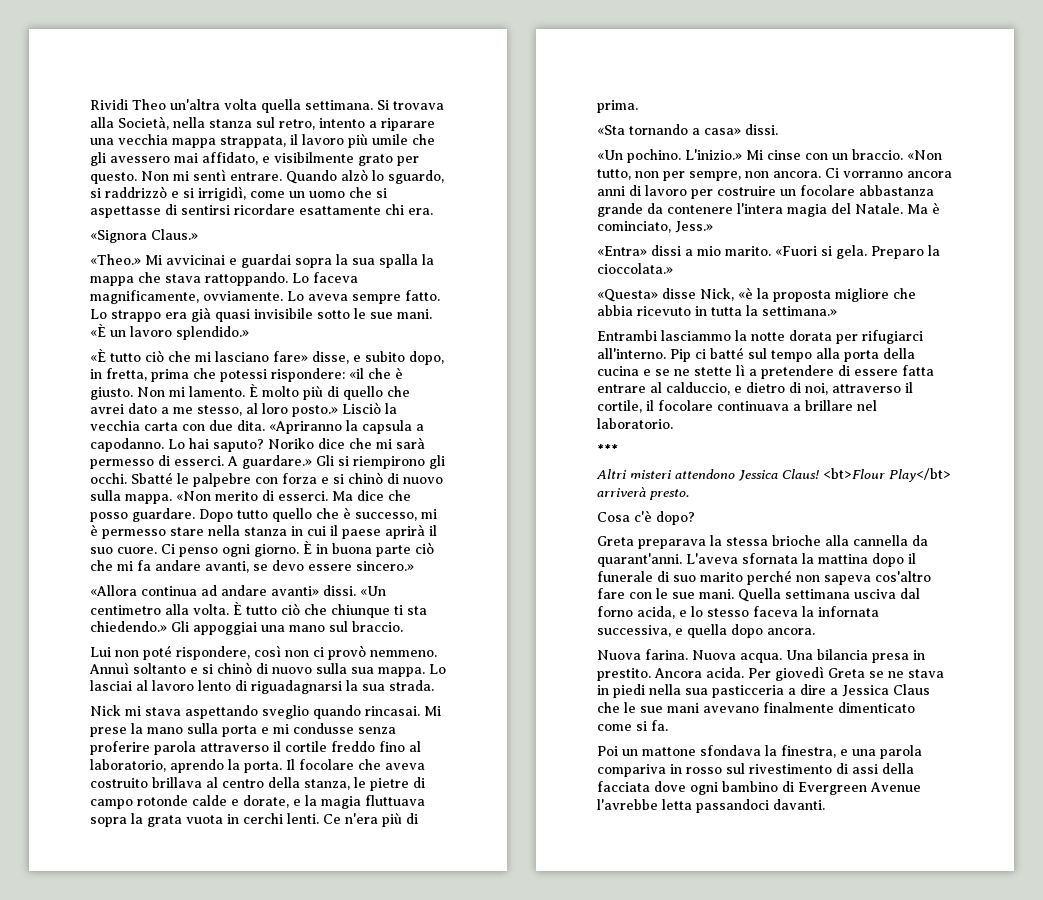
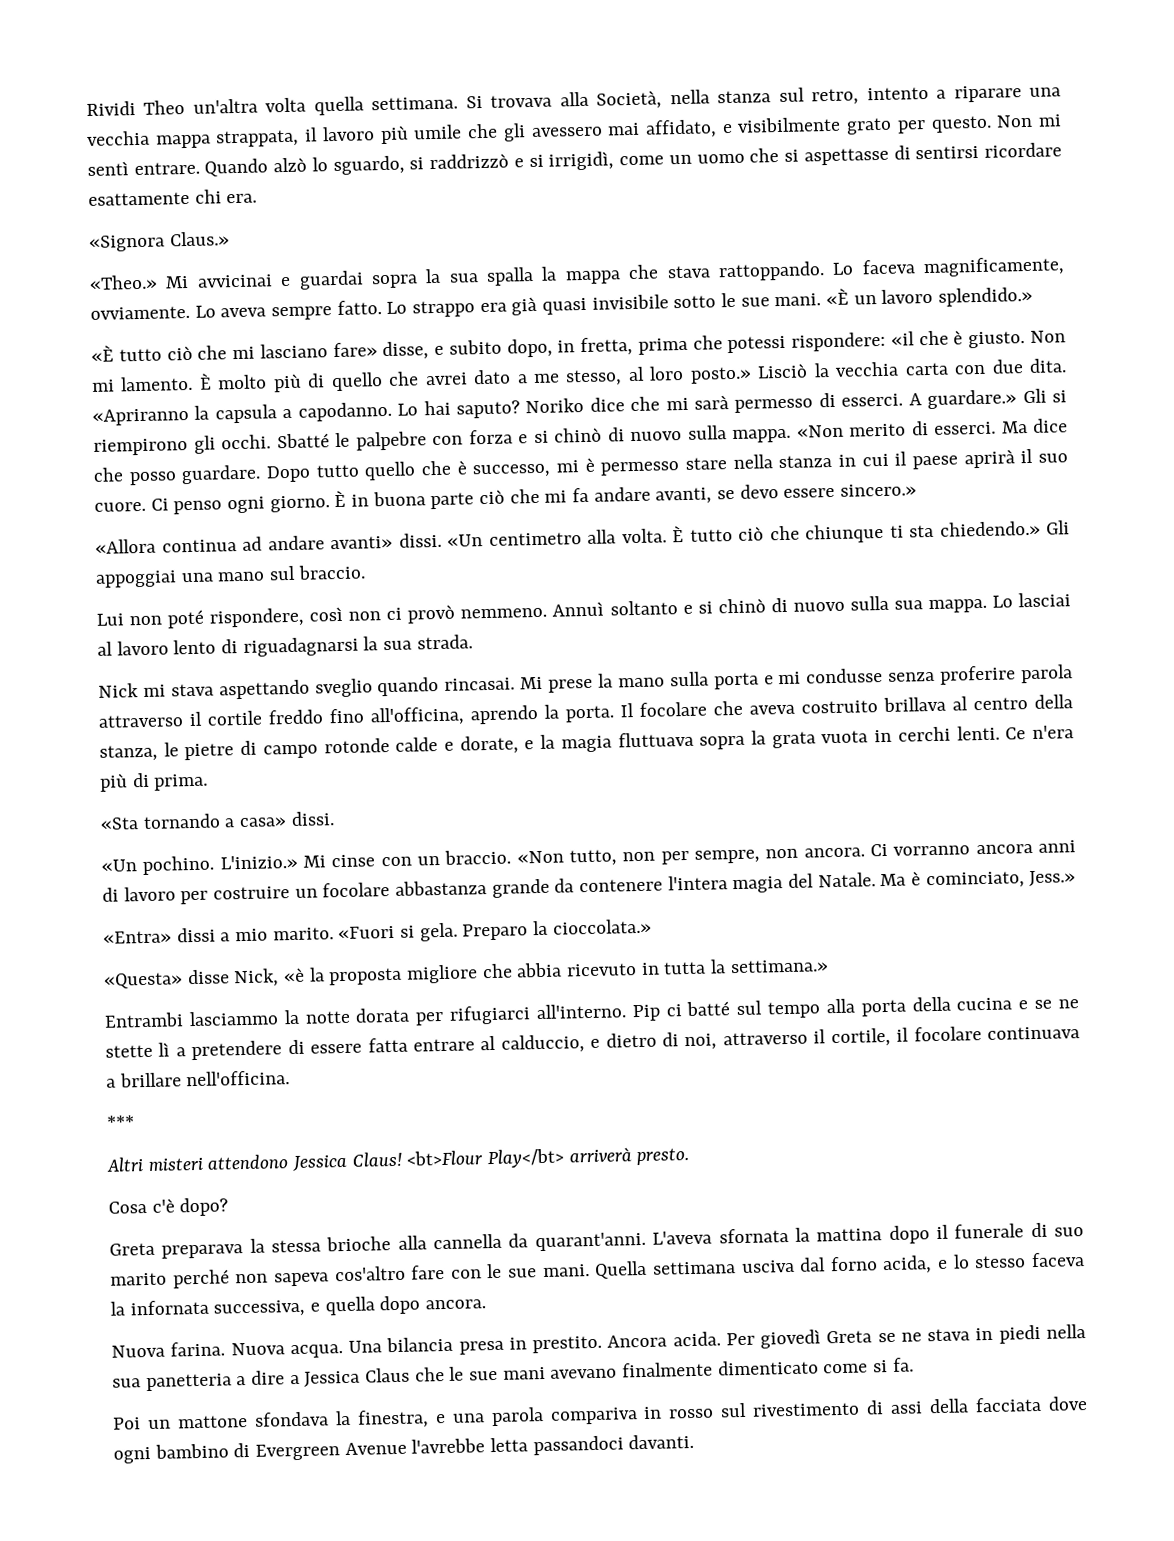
- Mi prese la mano sulla porta e mi condusse senza proferire parola attraverso il cortile freddo fino al laboratorio, aprendo la porta.
+ Mi prese la mano sulla porta e mi condusse senza proferire parola attraverso il cortile freddo fino all'officina, aprendo la porta.
- Pip ci batté sul tempo alla porta della cucina e se ne stette lì a pretendere di essere fatta entrare al calduccio, e dietro di noi, attraverso il cortile, il focolare continuava a brillare nel laboratorio.
+ Pip ci batté sul tempo alla porta della cucina e se ne stette lì a pretendere di essere fatta entrare al calduccio, e dietro di noi, attraverso il cortile, il focolare continuava a brillare nell'officina.
- Per giovedì Greta se ne stava in piedi nella sua pasticceria a dire a Jessica Claus che le sue mani avevano finalmente dimenticato come si fa.
+ Per giovedì Greta se ne stava in piedi nella sua panetteria a dire a Jessica Claus che le sue mani avevano finalmente dimenticato come si fa.

